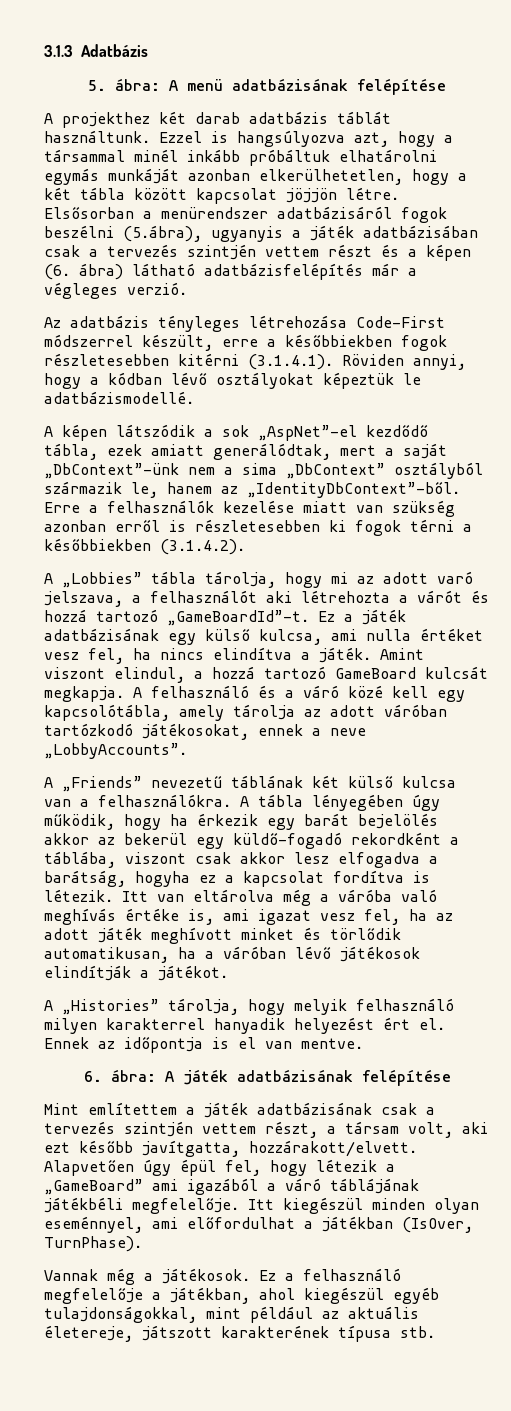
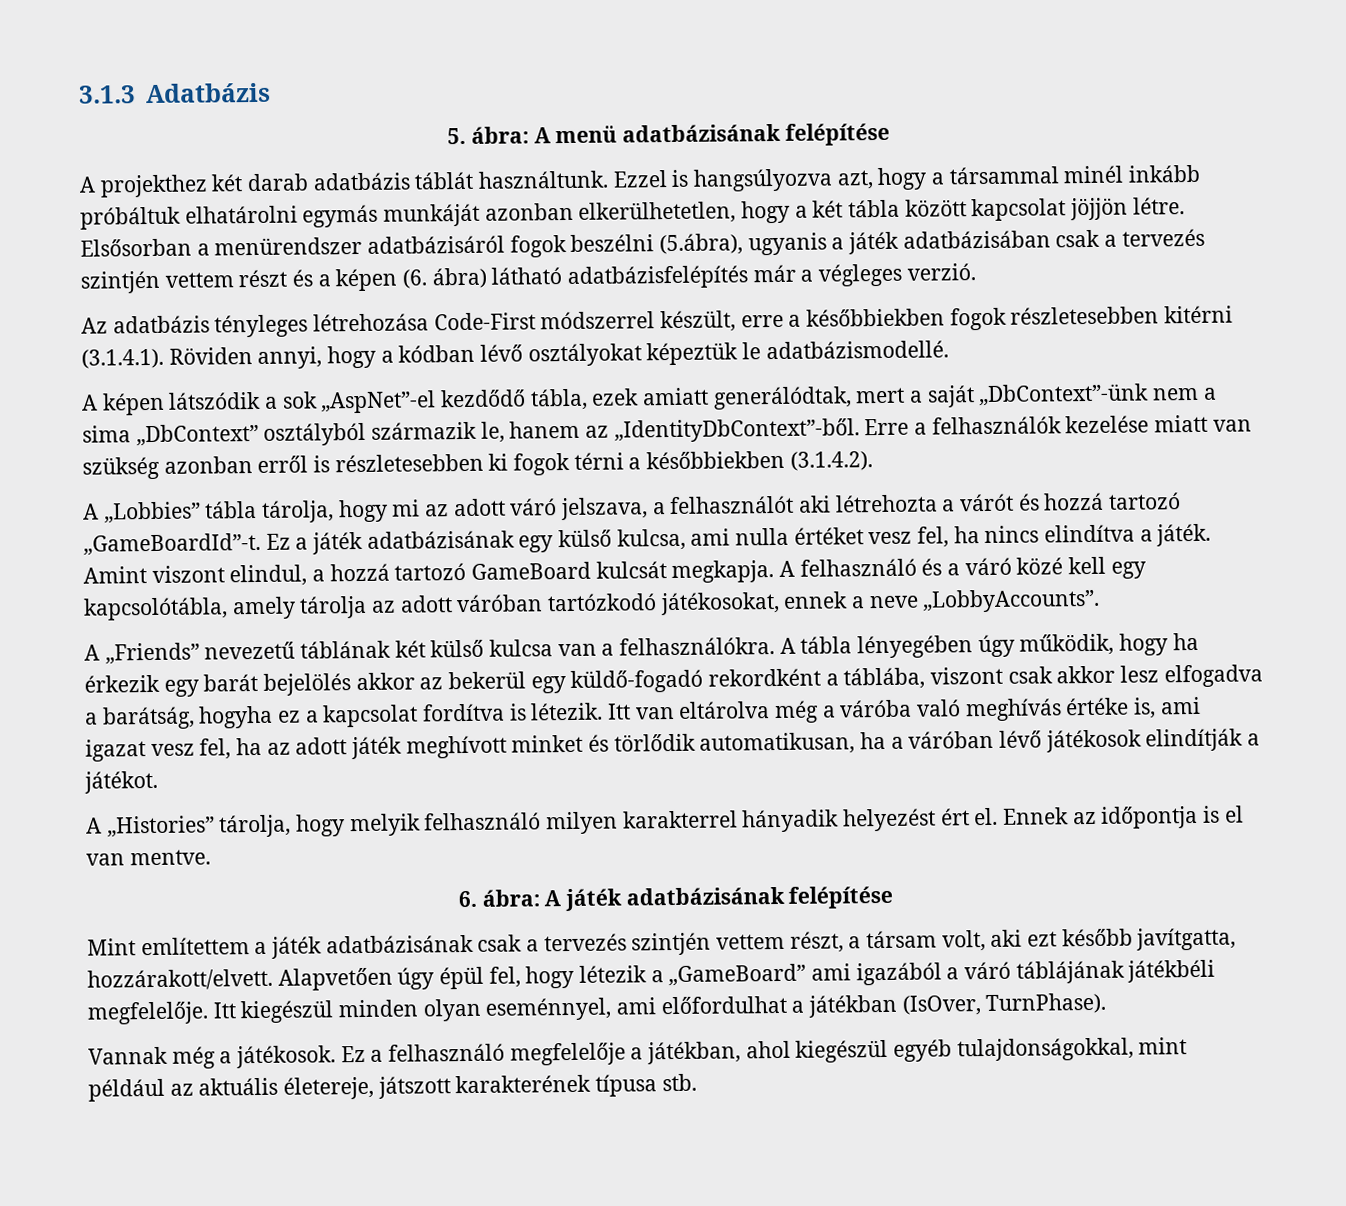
- Elsősorban a menürendszer adatbázisáról fogok beszélni (5.ábra), ugyanyis a játék adatbázisában csak a tervezés szintjén vettem részt és a képen (6. ábra) látható adatbázisfelépítés már a végleges verzió.
+ Elsősorban a menürendszer adatbázisáról fogok beszélni (5.ábra), ugyanis a játék adatbázisában csak a tervezés szintjén vettem részt és a képen (6. ábra) látható adatbázisfelépítés már a végleges verzió.
- A „Lobbies” tábla tárolja, hogy mi az adott varó jelszava, a felhasználót aki létrehozta a várót és hozzá tartozó „GameBoardId”-t.
+ A „Lobbies” tábla tárolja, hogy mi az adott váró jelszava, a felhasználót aki létrehozta a várót és hozzá tartozó „GameBoardId”-t.
- A „Histories” tárolja, hogy melyik felhasználó milyen karakterrel hanyadik helyezést ért el.
+ A „Histories” tárolja, hogy melyik felhasználó milyen karakterrel hányadik helyezést ért el.

